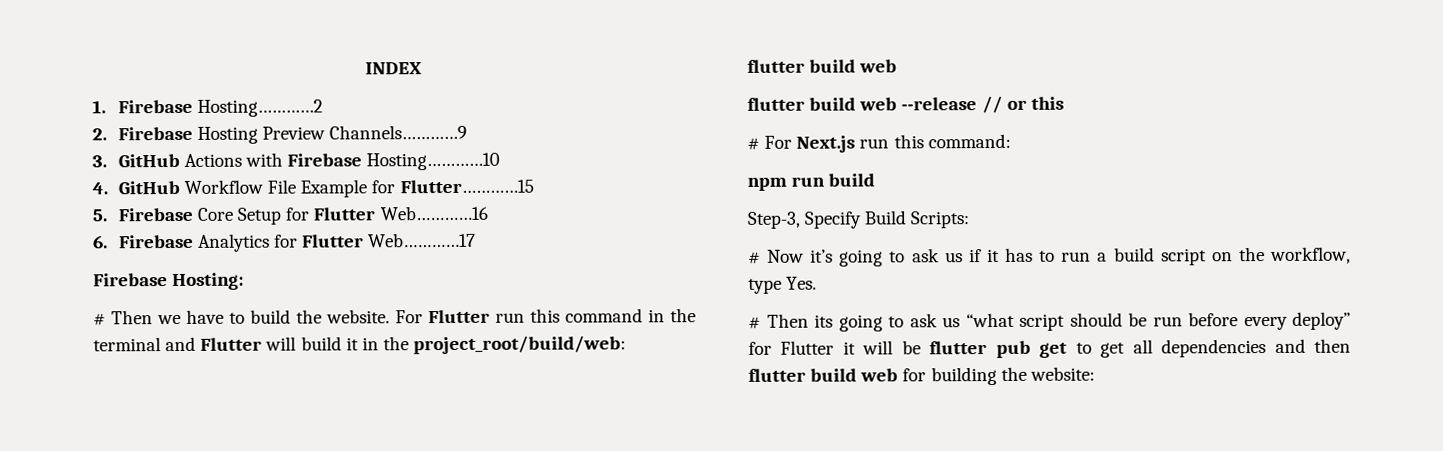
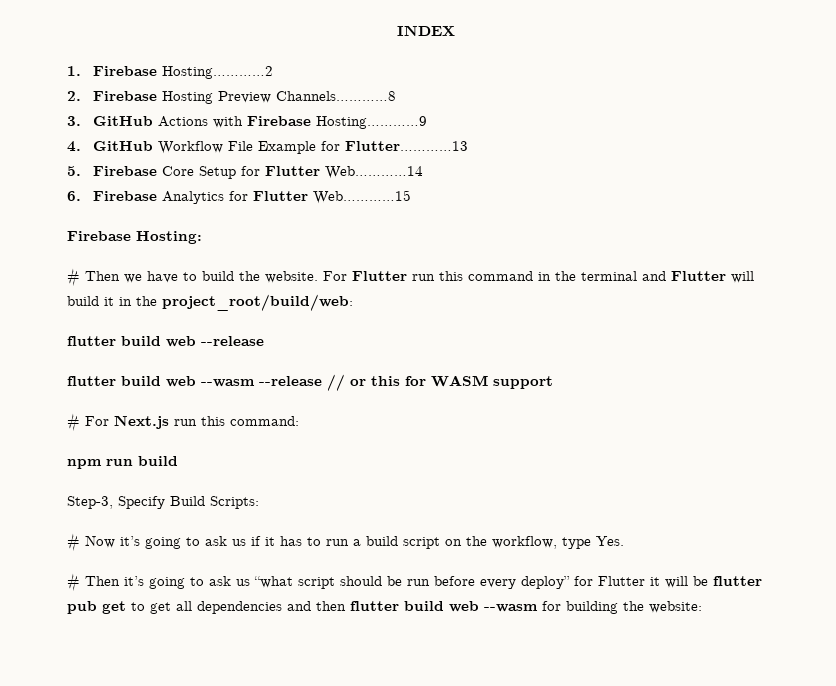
- 2. Firebase Hosting Preview Channels…………9
+ 2. Firebase Hosting Preview Channels…………8
- 3. GitHub Actions with Firebase Hosting…………10
+ 3. GitHub Actions with Firebase Hosting…………9
- 4. GitHub Workflow File Example for Flutter…………15
+ 4. GitHub Workflow File Example for Flutter…………13
- 5. Firebase Core Setup for Flutter Web…………16
+ 5. Firebase Core Setup for Flutter Web…………14
- 6. Firebase Analytics for Flutter Web…………17
+ 6. Firebase Analytics for Flutter Web…………15
  For Flutter run this command in the terminal and Flutter will build it in the project_root/build/web:
- flutter build web
- flutter build web --release // or this
+ flutter build web --release
+ flutter build web --wasm --release // or this for WASM support
- # Then its going to ask us “what script should be run before every deploy” for Flutter it will be flutter pub get to get all dependencies and then flutter build web for building the website:
+ # Then it’s going to ask us “what script should be run before every deploy” for Flutter it will be flutter pub get to get all dependencies and then flutter build web --wasm for building the website:

